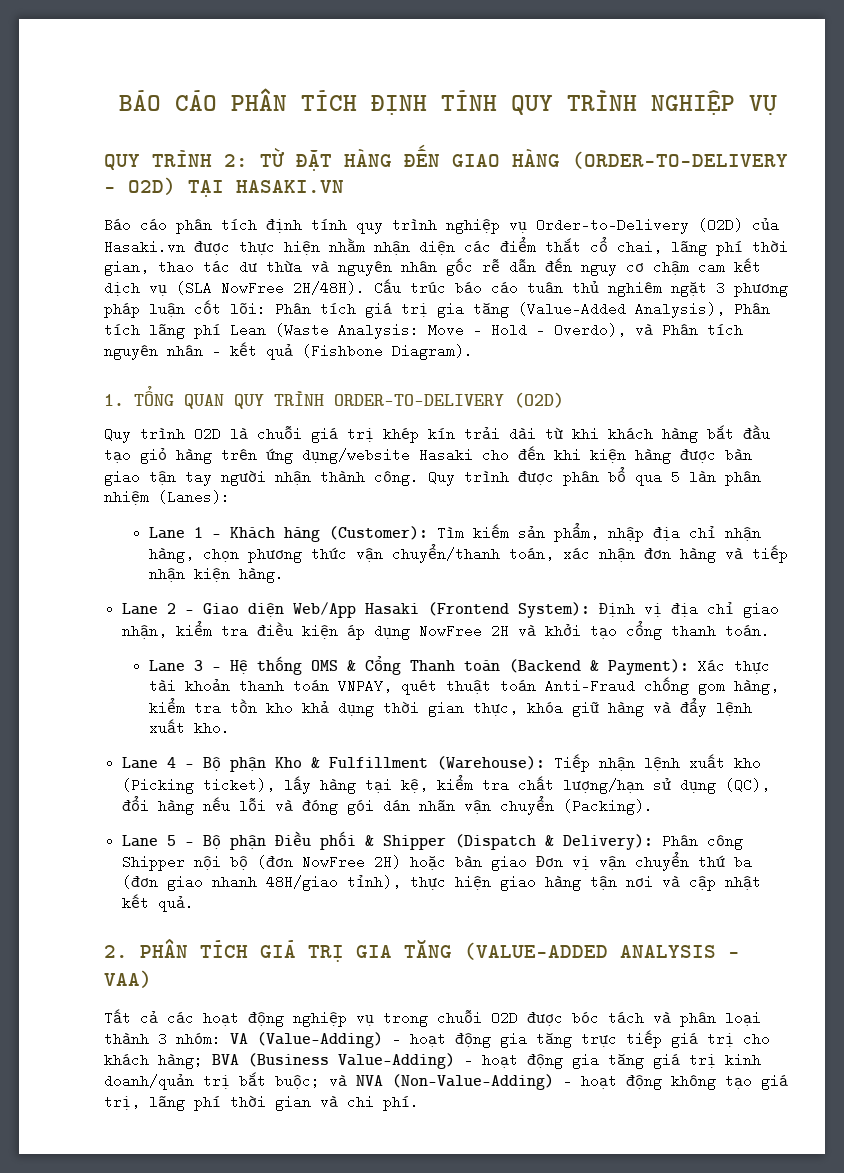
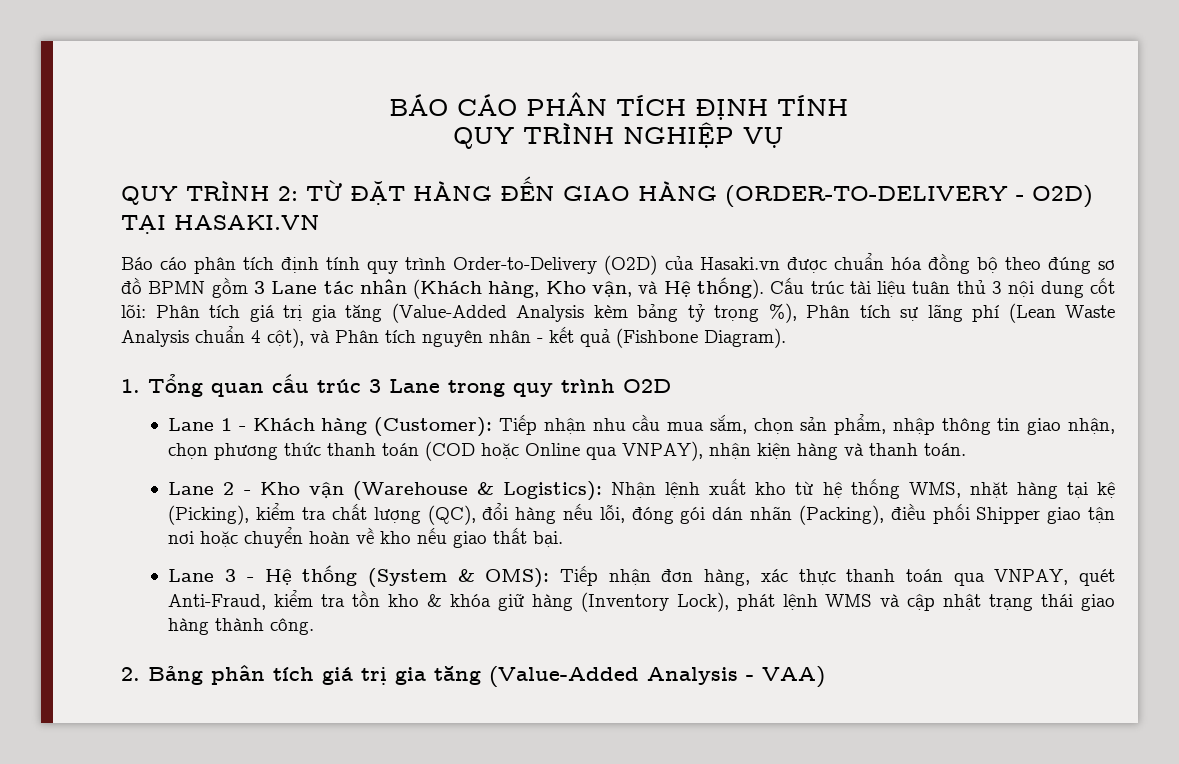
- BÁO CÁO PHÂN TÍCH ĐỊNH TÍNH QUY TRÌNH NGHIỆP VỤ
+ BÁO CÁO PHÂN TÍCH ĐỊNH TÍNH
+ QUY TRÌNH NGHIỆP VỤ
- Báo cáo phân tích định tính quy trình nghiệp vụ Order-to-Delivery (O2D) của Hasaki.vn được thực hiện nhằm nhận diện các điểm thắt cổ chai, lãng phí thời gian, thao tác dư thừa và nguyên nhân gốc rễ dẫn đến nguy cơ chậm cam kết dịch vụ (SLA NowFree 2H/48H). Cấu trúc báo cáo tuân thủ nghiêm ngặt 3 phương pháp luận cốt lõi: Phân tích giá trị gia tăng (Value-Added Analysis), Phân tích lãng phí Lean (Waste Analysis: Move - Hold - Overdo), và Phân tích nguyên nhân - kết quả (Fishbone Diagram).
+ Báo cáo phân tích định tính quy trình Order-to-Delivery (O2D) của Hasaki.vn được chuẩn hóa đồng bộ theo đúng sơ đồ BPMN gồm 3 Lane tác nhân (Khách hàng, Kho vận, và Hệ thống). Cấu trúc tài liệu tuân thủ 3 nội dung cốt lõi: Phân tích giá trị gia tăng (Value-Added Analysis kèm bảng tỷ trọng %), Phân tích sự lãng phí (Lean Waste Analysis chuẩn 4 cột), và Phân tích nguyên nhân - kết quả (Fishbone Diagram).
- 1. TỔNG QUAN QUY TRÌNH ORDER-TO-DELIVERY (O2D)
- Quy trình O2D là chuỗi giá trị khép kín trải dài từ khi khách hàng bắt đầu tạo giỏ hàng trên ứng dụng/website Hasaki cho đến khi kiện hàng được bàn giao tận tay người nhận thành công. Quy trình được phân bổ qua 5 làn phân nhiệm (Lanes):
+ 1. Tổng quan cấu trúc 3 Lane trong quy trình O2D
- Lane 1 - Khách hàng (Customer): Tìm kiếm sản phẩm, nhập địa chỉ nhận hàng, chọn phương thức vận chuyển/thanh toán, xác nhận đơn hàng và tiếp nhận kiện hàng.
- Lane 2 - Giao diện Web/App Hasaki (Frontend System): Định vị địa chỉ giao nhận, kiểm tra điều kiện áp dụng NowFree 2H và khởi tạo cổng thanh toán.
+ Lane 1 - Khách hàng (Customer): Tiếp nhận nhu cầu mua sắm, chọn sản phẩm, nhập thông tin giao nhận, chọn phương thức thanh toán (COD hoặc Online qua VNPAY), nhận kiện hàng và thanh toán.
+ Lane 2 - Kho vận (Warehouse & Logistics): Nhận lệnh xuất kho từ hệ thống WMS, nhặt hàng tại kệ (Picking), kiểm tra chất lượng (QC), đổi hàng nếu lỗi, đóng gói dán nhãn (Packing), điều phối Shipper giao tận nơi hoặc chuyển hoàn về kho nếu giao thất bại.
- Lane 3 - Hệ thống OMS & Cổng Thanh toán (Backend & Payment): Xác thực tài khoản thanh toán VNPAY, quét thuật toán Anti-Fraud chống gom hàng, kiểm tra tồn kho khả dụng thời gian thực, khóa giữ hàng và đẩy lệnh xuất kho.
- Lane 4 - Bộ phận Kho & Fulfillment (Warehouse): Tiếp nhận lệnh xuất kho (Picking ticket), lấy hàng tại kệ, kiểm tra chất lượng/hạn sử dụng (QC), đổi hàng nếu lỗi và đóng gói dán nhãn vận chuyển (Packing).
- Lane 5 - Bộ phận Điều phối & Shipper (Dispatch & Delivery): Phân công Shipper nội bộ (đơn NowFree 2H) hoặc bàn giao Đơn vị vận chuyển thứ ba (đơn giao nhanh 48H/giao tỉnh), thực hiện giao hàng tận nơi và cập nhật kết quả.
- 2. PHÂN TÍCH GIÁ TRỊ GIA TĂNG (VALUE-ADDED ANALYSIS - VAA)
- Tất cả các hoạt động nghiệp vụ trong chuỗi O2D được bóc tách và phân loại thành 3 nhóm: VA (Value-Adding) - hoạt động gia tăng trực tiếp giá trị cho khách hàng; BVA (Business Value-Adding) - hoạt động gia tăng giá trị kinh doanh/quản trị bắt buộc; và NVA (Non-Value-Adding) - hoạt động không tạo giá trị, lãng phí thời gian và chi phí.
+ Lane 3 - Hệ thống (System & OMS): Tiếp nhận đơn hàng, xác thực thanh toán qua VNPAY, quét Anti-Fraud, kiểm tra tồn kho & khóa giữ hàng (Inventory Lock), phát lệnh WMS và cập nhật trạng thái giao hàng thành công.
+ 2. Bảng phân tích giá trị gia tăng (Value-Added Analysis - VAA)

